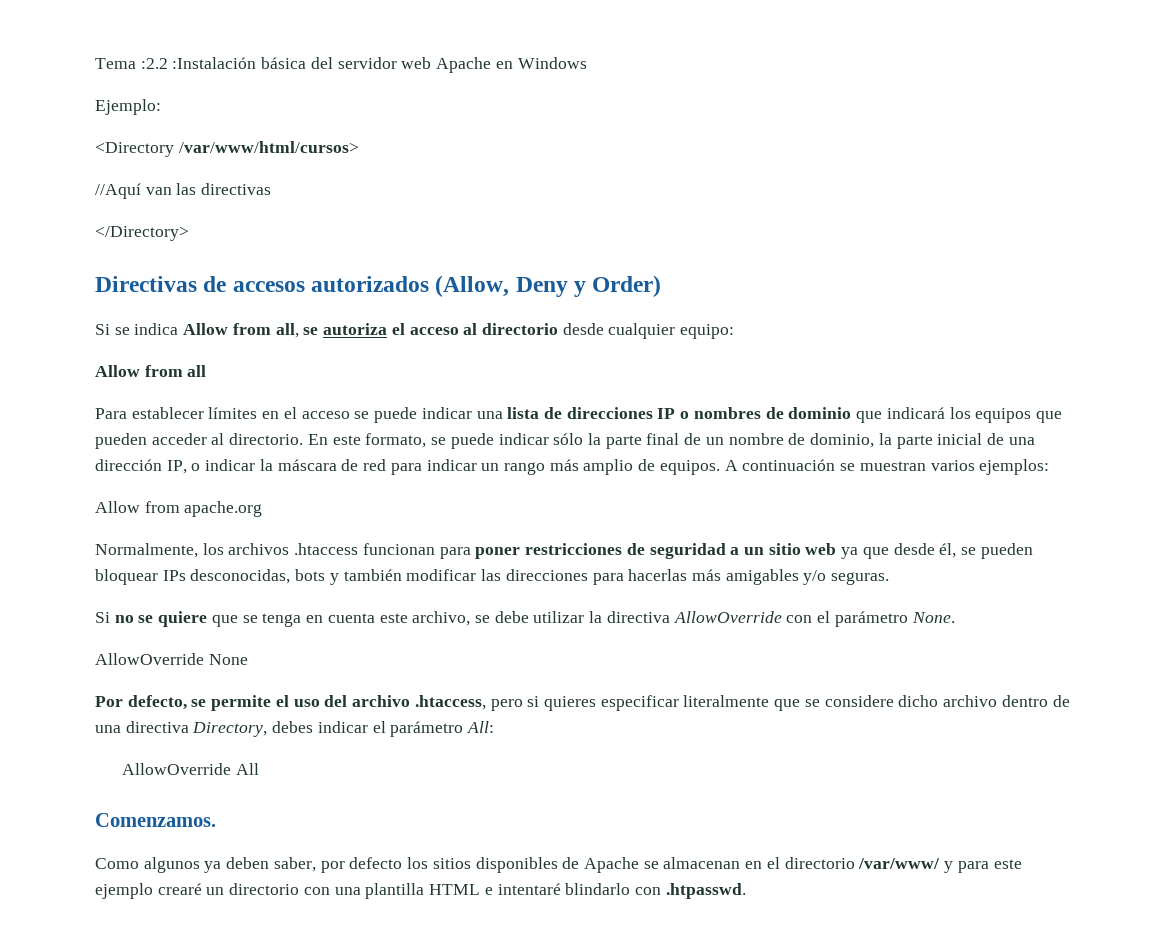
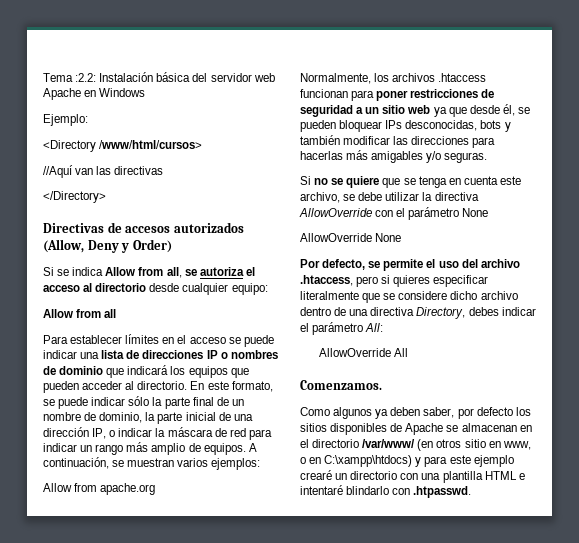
- Tema :2.2 :Instalación básica del servidor web Apache en Windows
+ Tema :2.2: Instalación básica del servidor web Apache en Windows
- <Directory /var/www/html/cursos>
+ <Directory /www/html/cursos>
- A continuación se muestran varios ejemplos:
+ A continuación, se muestran varios ejemplos:
- Si no se quiere que se tenga en cuenta este archivo, se debe utilizar la directiva AllowOverride con el parámetro None.
+ Si no se quiere que se tenga en cuenta este archivo, se debe utilizar la directiva AllowOverride con el parámetro None
- Como algunos ya deben saber, por defecto los sitios disponibles de Apache se almacenan en el directorio /var/www/ y para este ejemplo crearé un directorio con una plantilla HTML e intentaré blindarlo con .htpasswd.
+ Como algunos ya deben saber, por defecto los sitios disponibles de Apache se almacenan en el directorio /var/www/ (en otros sitio en www, o en C:\xampp\htdocs) y para este ejemplo crearé un directorio con una plantilla HTML e intentaré blindarlo con .htpasswd.

